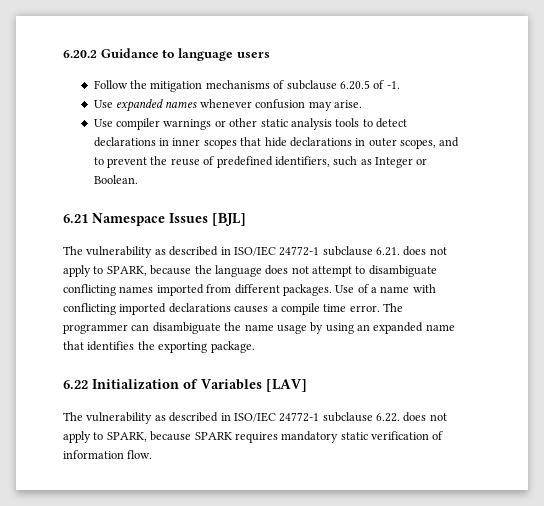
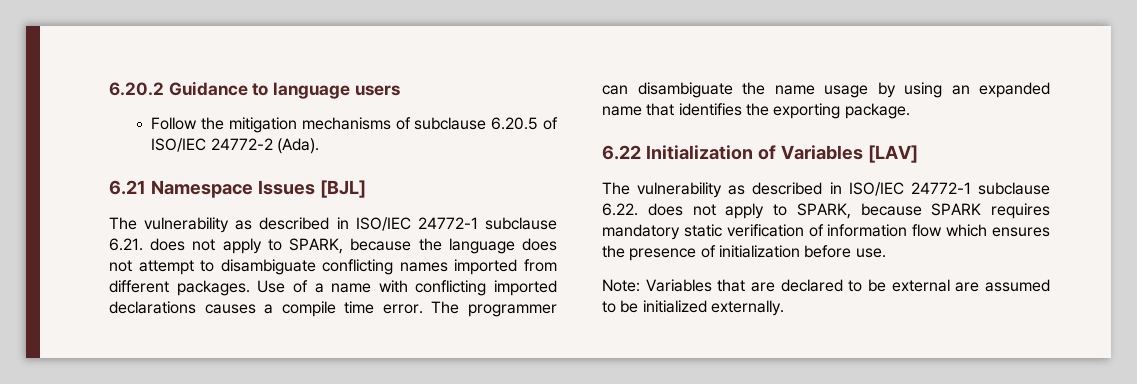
- Follow the mitigation mechanisms of subclause 6.20.5 of -1.
- Use expanded names whenever confusion may arise.
- Use compiler warnings or other static analysis tools to detect declarations in inner scopes that hide declarations in outer scopes, and to prevent the reuse of predefined identifiers, such as Integer or Boolean.
+ Follow the mitigation mechanisms of subclause 6.20.5 of ISO/IEC 24772-2 (Ada).
- The vulnerability as described in ISO/IEC 24772-1 subclause 6.22. does not apply to SPARK, because SPARK requires mandatory static verification of information flow.
+ The vulnerability as described in ISO/IEC 24772-1 subclause 6.22. does not apply to SPARK, because SPARK requires mandatory static verification of information flow which ensures the presence of initialization before use.
+ Note: Variables that are declared to be external are assumed to be initialized externally.

